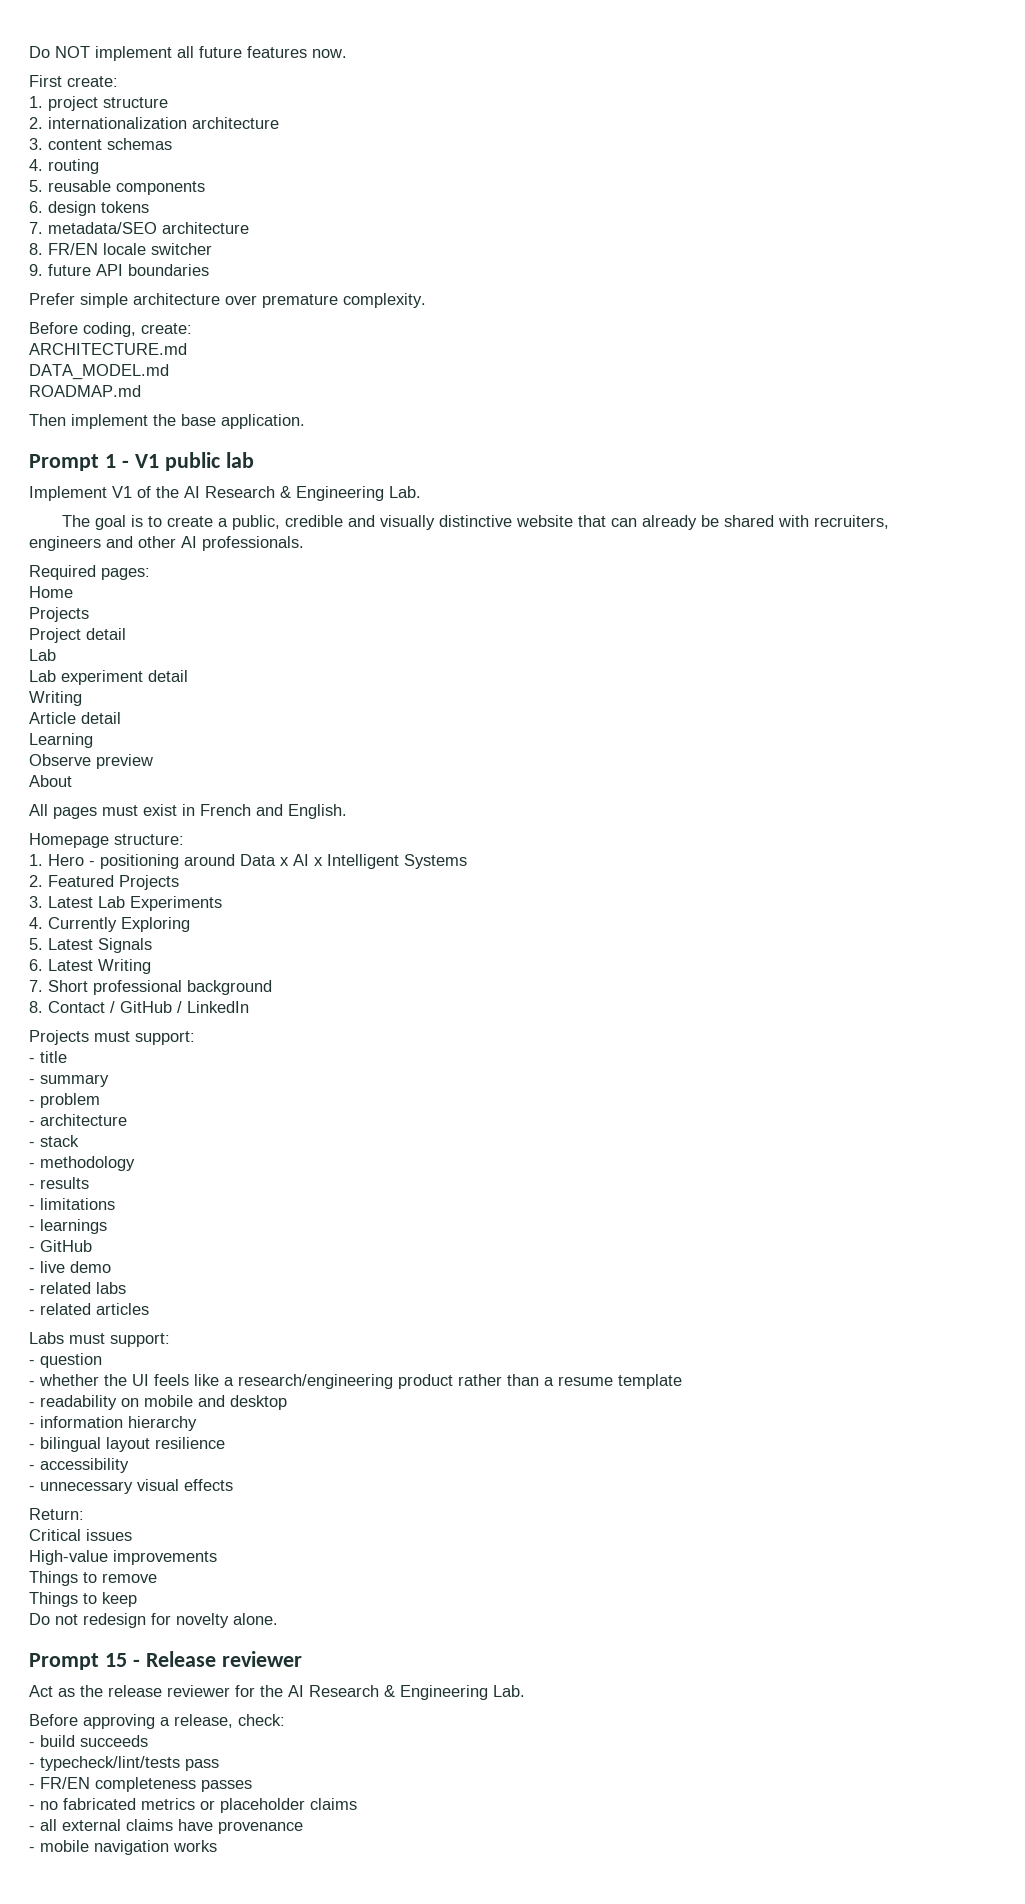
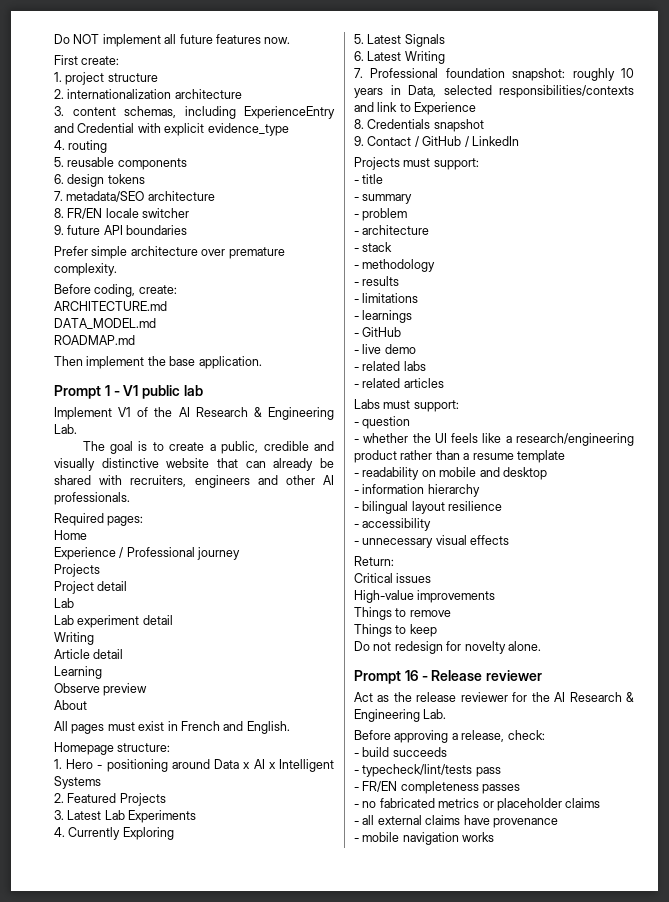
- 3. content schemas
+ 3. content schemas, including ExperienceEntry and Credential with explicit evidence_type
+ Experience / Professional journey
- 7. Short professional background
- 8. Contact / GitHub / LinkedIn
+ 7. Professional foundation snapshot: roughly 10 years in Data, selected responsibilities/contexts and link to Experience
+ 8. Credentials snapshot
+ 9. Contact / GitHub / LinkedIn
- Prompt 15 - Release reviewer
+ Prompt 16 - Release reviewer

